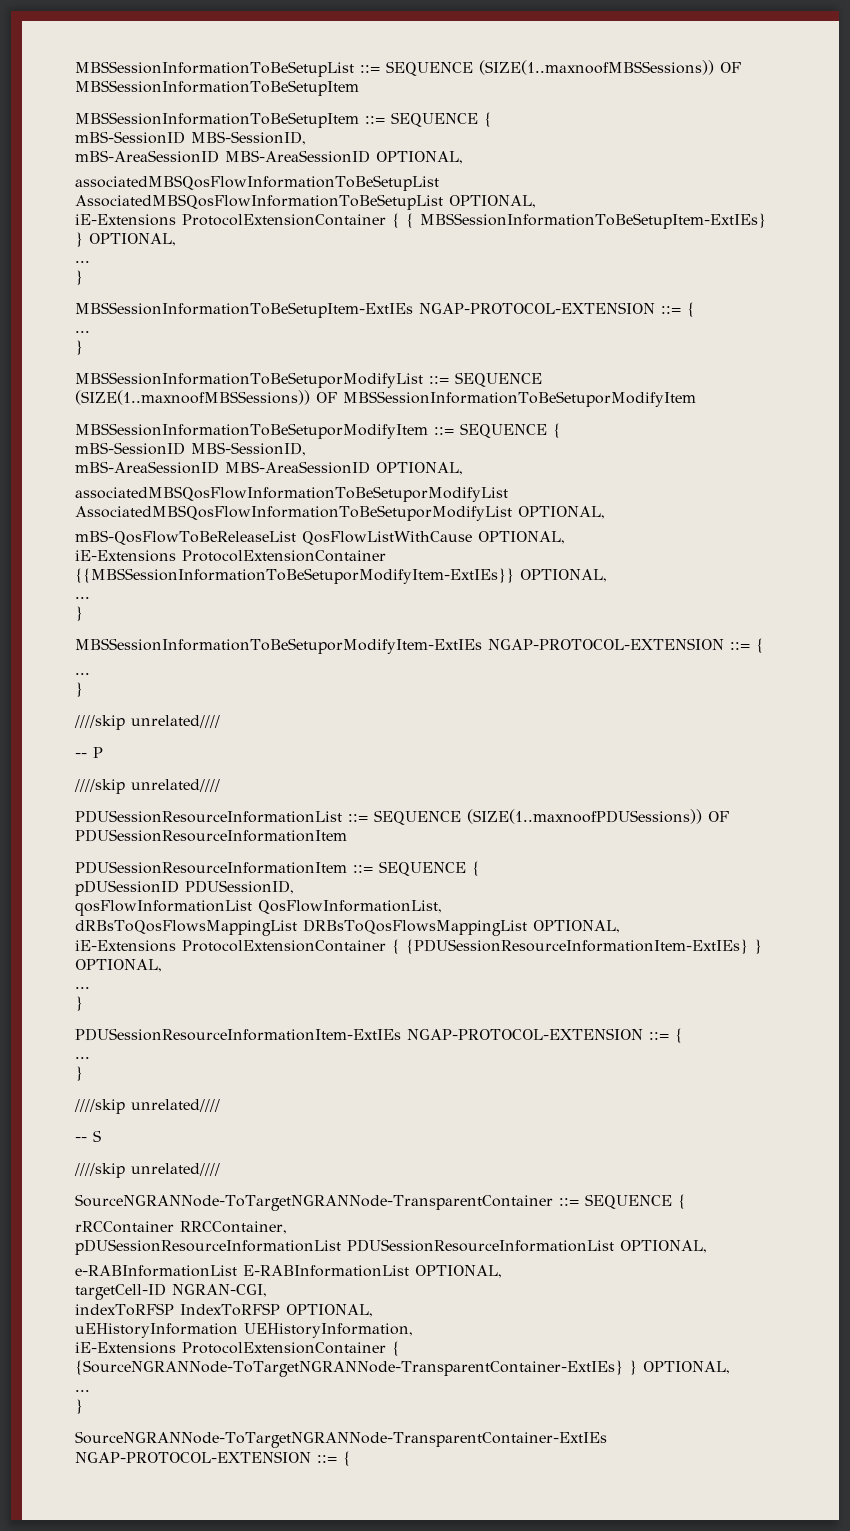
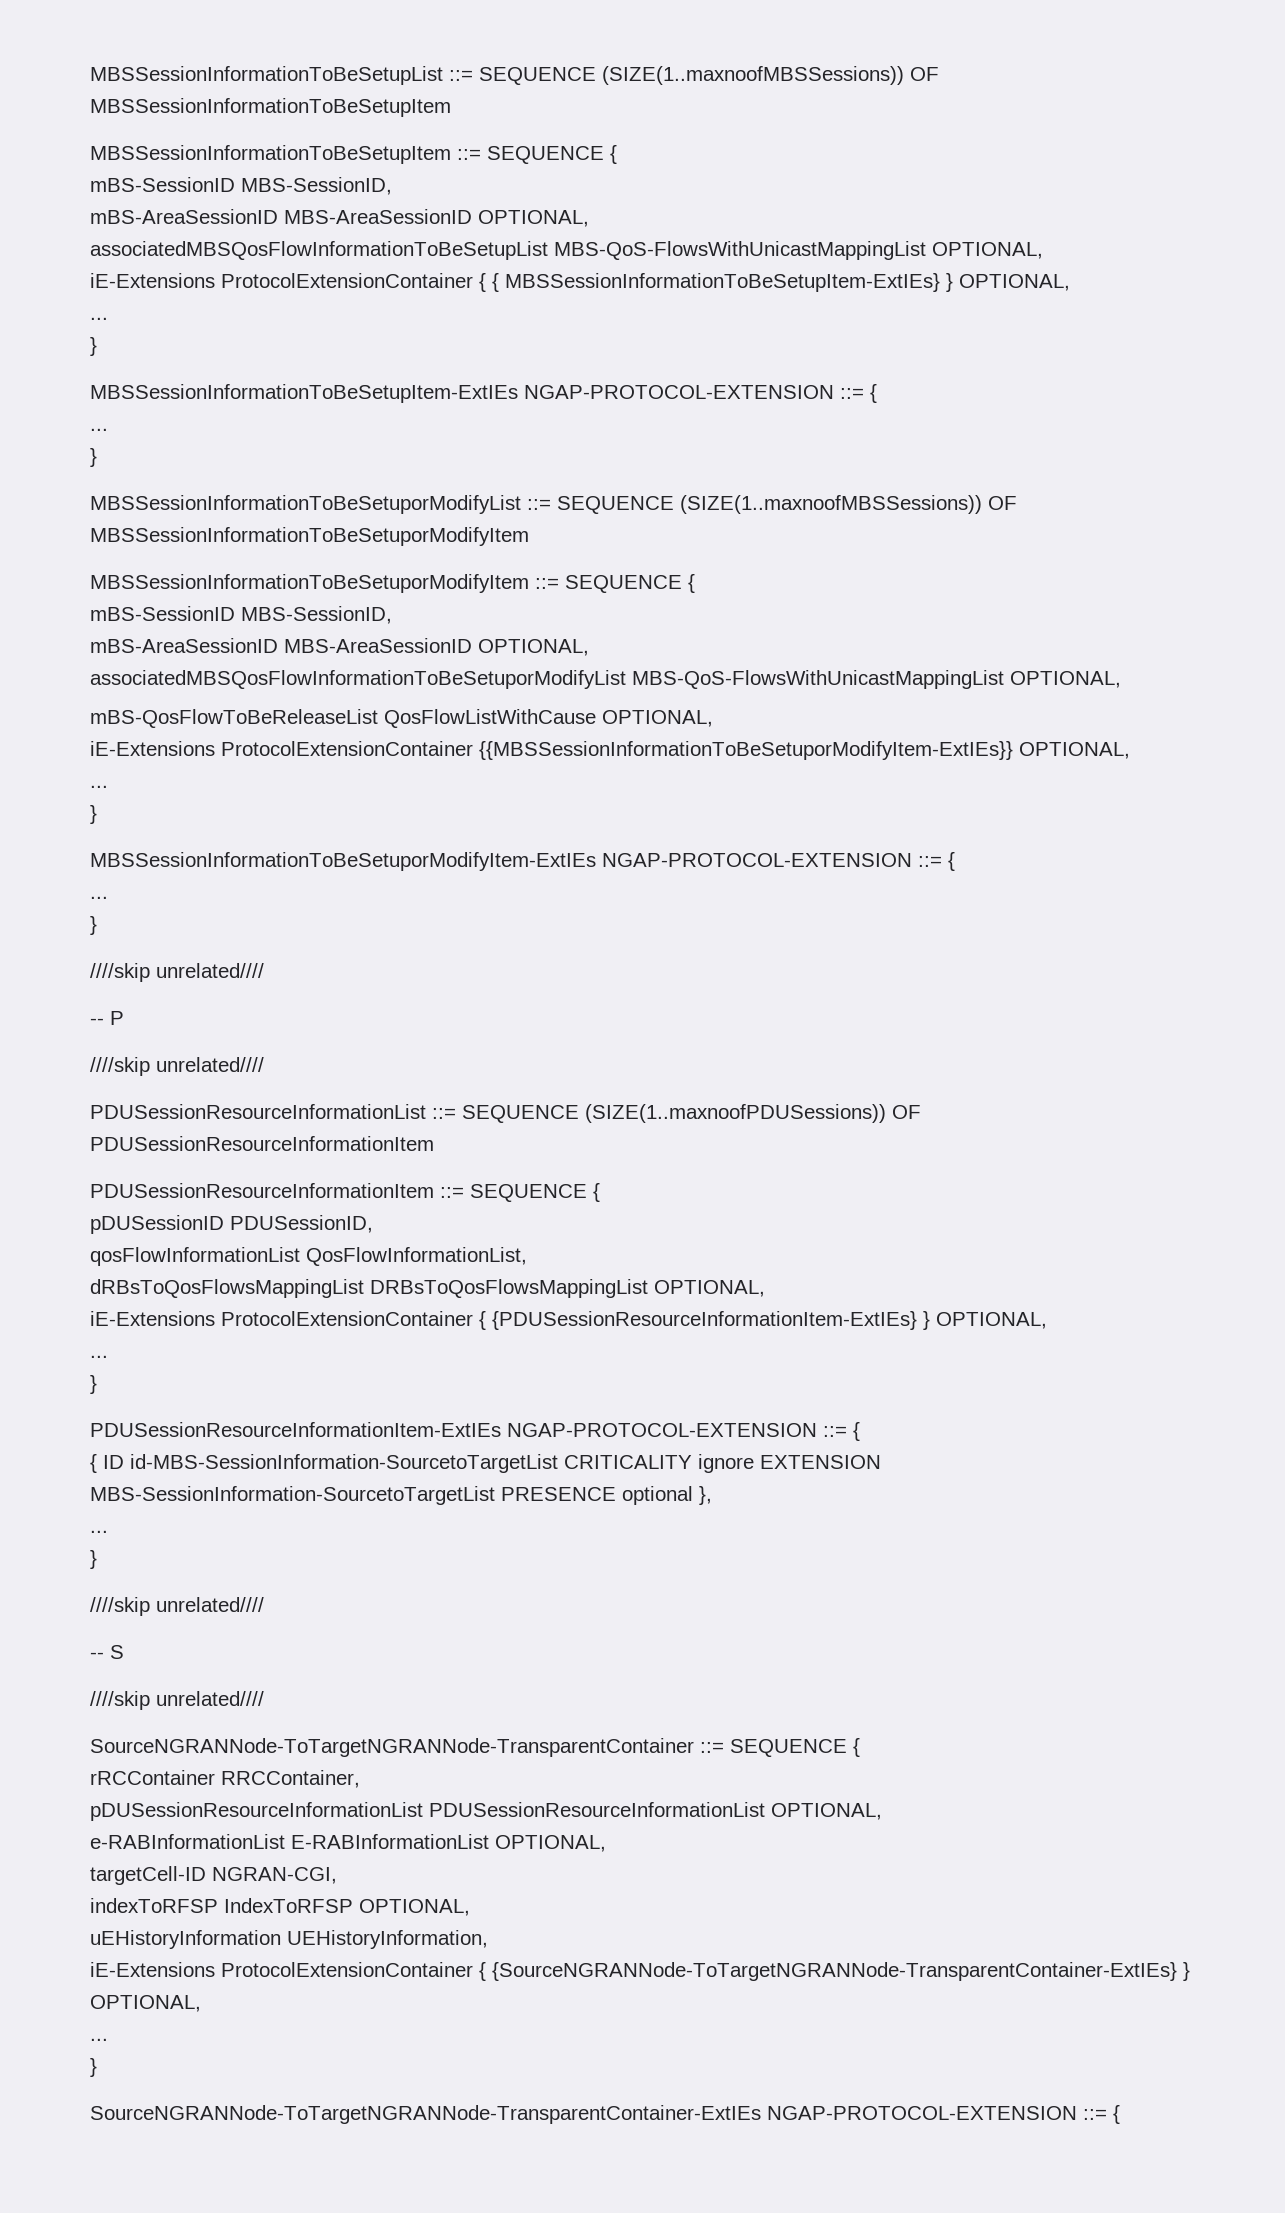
- associatedMBSQosFlowInformationToBeSetupList AssociatedMBSQosFlowInformationToBeSetupList OPTIONAL,
+ associatedMBSQosFlowInformationToBeSetupList MBS-QoS-FlowsWithUnicastMappingList OPTIONAL,
- associatedMBSQosFlowInformationToBeSetuporModifyList AssociatedMBSQosFlowInformationToBeSetuporModifyList OPTIONAL,
+ associatedMBSQosFlowInformationToBeSetuporModifyList MBS-QoS-FlowsWithUnicastMappingList OPTIONAL,
+ { ID id-MBS-SessionInformation-SourcetoTargetList CRITICALITY ignore EXTENSION MBS-SessionInformation-SourcetoTargetList PRESENCE optional },

